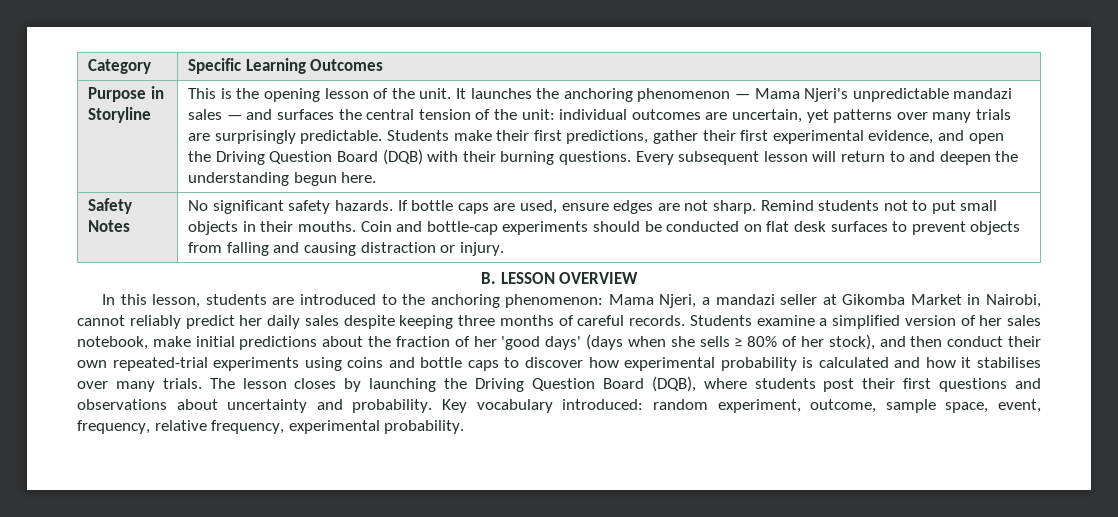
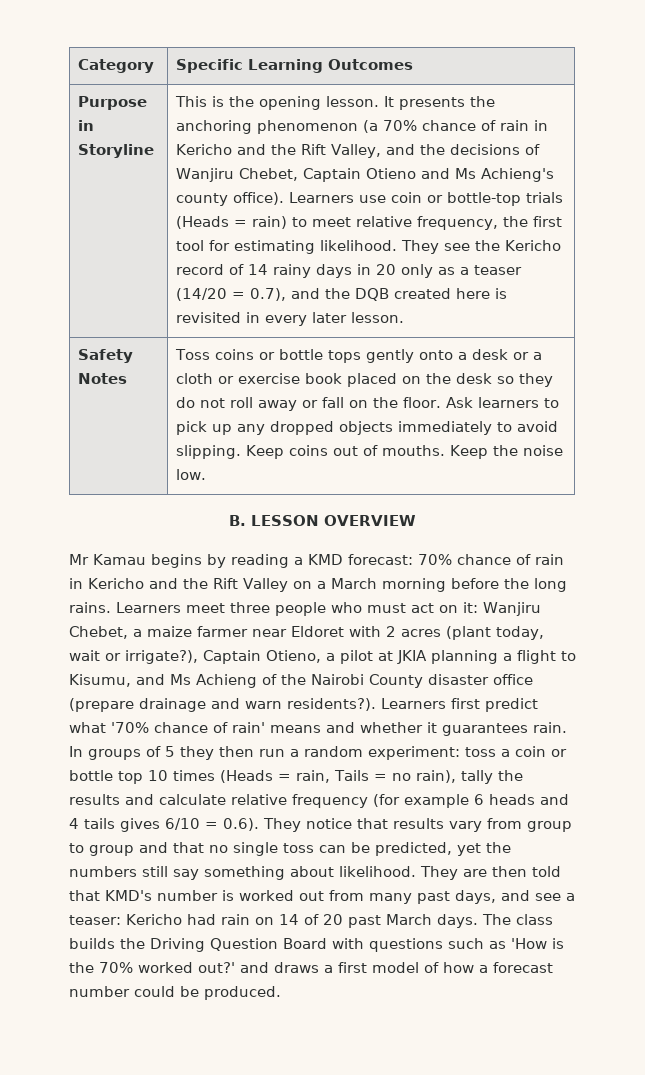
- This is the opening lesson of the unit. It launches the anchoring phenomenon — Mama Njeri's unpredictable mandazi sales — and surfaces the central tension of the unit: individual outcomes are uncertain, yet patterns over many trials are surprisingly predictable. Students make their first predictions, gather their first experimental evidence, and open the Driving Question Board (DQB) with their burning questions. Every subsequent lesson will return to and deepen the understanding begun here.
- Safety Notes | No significant safety hazards. If bottle caps are used, ensure edges are not sharp. Remind students not to put small objects in their mouths. Coin and bottle-cap experiments should be conducted on flat desk surfaces to prevent objects from falling and causing distraction or injury.
+ This is the opening lesson. It presents the anchoring phenomenon (a 70% chance of rain in Kericho and the Rift Valley, and the decisions of Wanjiru Chebet, Captain Otieno and Ms Achieng's county office). Learners use coin or bottle-top trials (Heads = rain) to meet relative frequency, the first tool for estimating likelihood. They see the Kericho record of 14 rainy days in 20 only as a teaser (14/20 = 0.7), and the DQB created here is revisited in every later lesson.
+ Safety Notes | Toss coins or bottle tops gently onto a desk or a cloth or exercise book placed on the desk so they do not roll away or fall on the floor. Ask learners to pick up any dropped objects immediately to avoid slipping. Keep coins out of mouths. Keep the noise low.
  B. LESSON OVERVIEW
- In this lesson, students are introduced to the anchoring phenomenon: Mama Njeri, a mandazi seller at Gikomba Market in Nairobi, cannot reliably predict her daily sales despite keeping three months of careful records. Students examine a simplified version of her sales notebook, make initial predictions about the fraction of her 'good days' (days when she sells ≥ 80% of her stock), and then conduct their own repeated-trial experiments using coins and bottle caps to discover how experimental probability is calculated and how it stabilises over many trials. The lesson closes by launching the Driving Question Board (DQB), where students post their first questions and observations about uncertainty and probability. Key vocabulary introduced: random experiment, outcome, sample space, event, frequency, relative frequency, experimental probability.
+ Mr Kamau begins by reading a KMD forecast: 70% chance of rain in Kericho and the Rift Valley on a March morning before the long rains. Learners meet three people who must act on it: Wanjiru Chebet, a maize farmer near Eldoret with 2 acres (plant today, wait or irrigate?), Captain Otieno, a pilot at JKIA planning a flight to Kisumu, and Ms Achieng of the Nairobi County disaster office (prepare drainage and warn residents?). Learners first predict what '70% chance of rain' means and whether it guarantees rain. In groups of 5 they then run a random experiment: toss a coin or bottle top 10 times (Heads = rain, Tails = no rain), tally the results and calculate relative frequency (for example 6 heads and 4 tails gives 6/10 = 0.6). They notice that results vary from group to group and that no single toss can be predicted, yet the numbers still say something about likelihood. They are then told that KMD's number is worked out from many past days, and see a teaser: Kericho had rain on 14 of 20 past March days. The class builds the Driving Question Board with questions such as 'How is the 70% worked out?' and draws a first model of how a forecast number could be produced.

